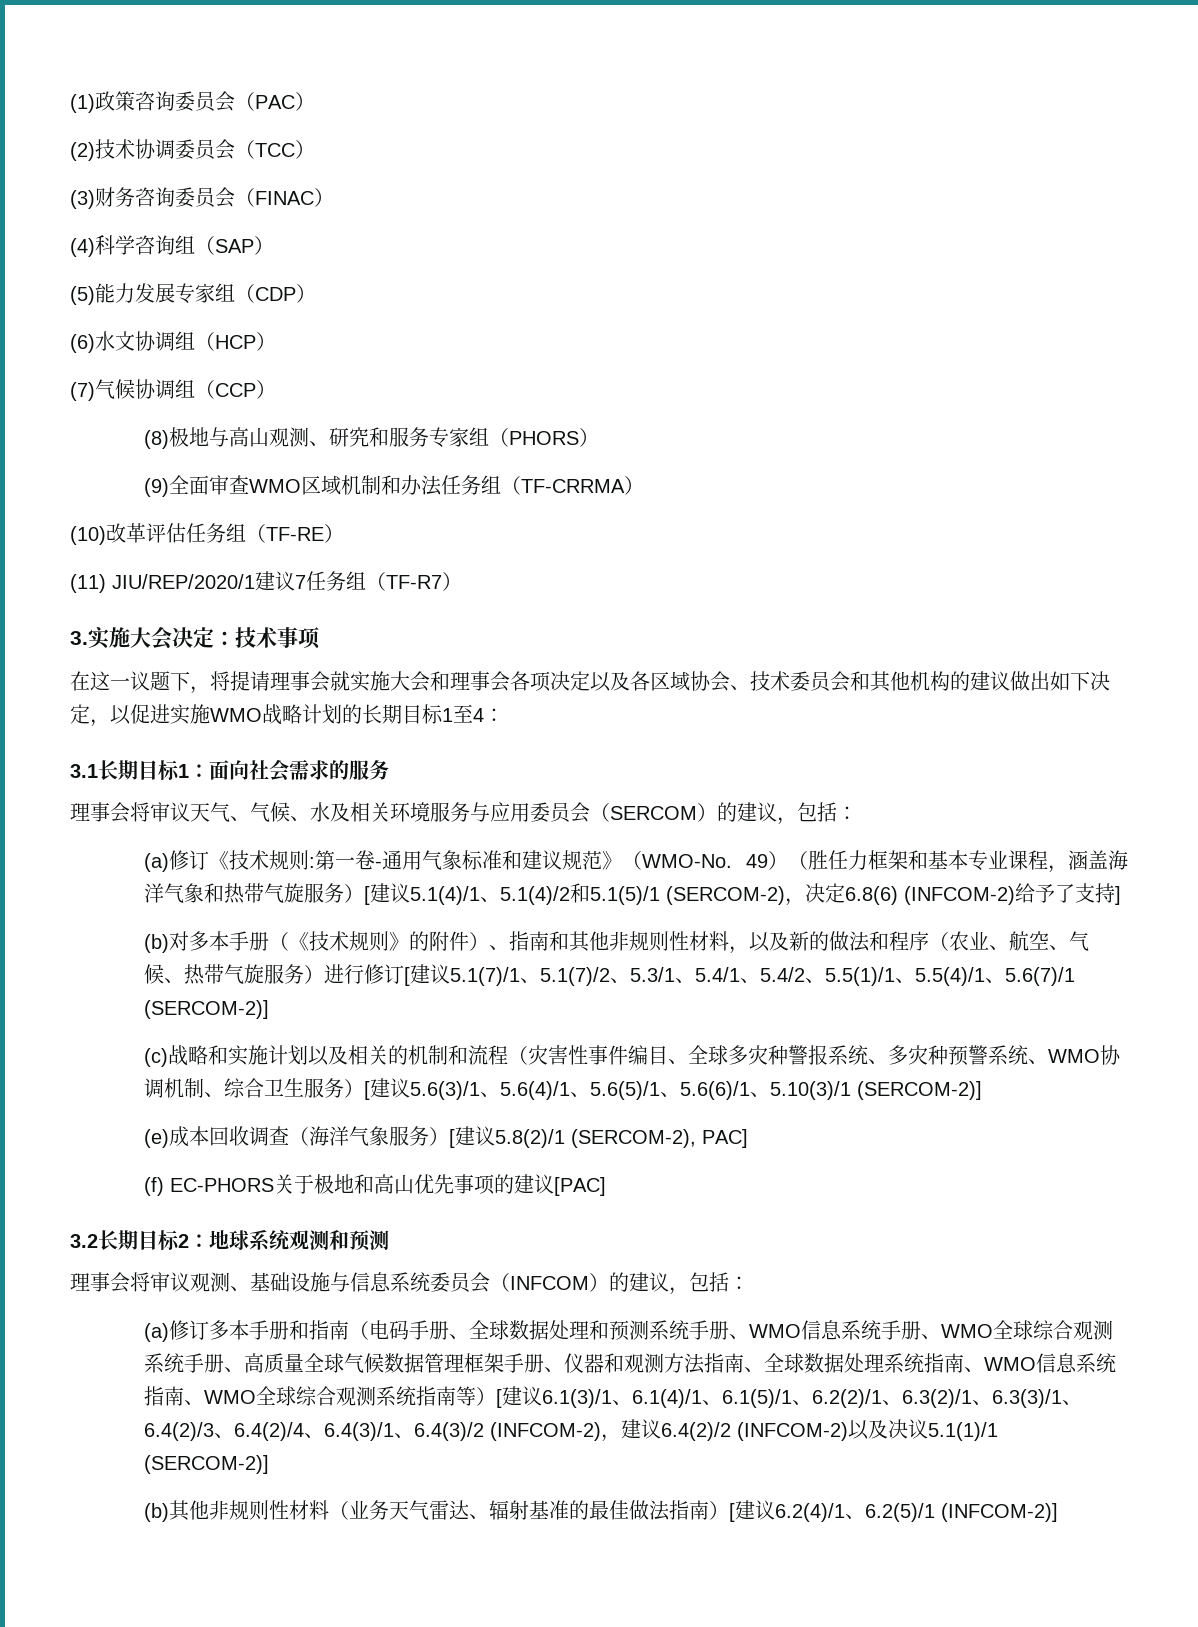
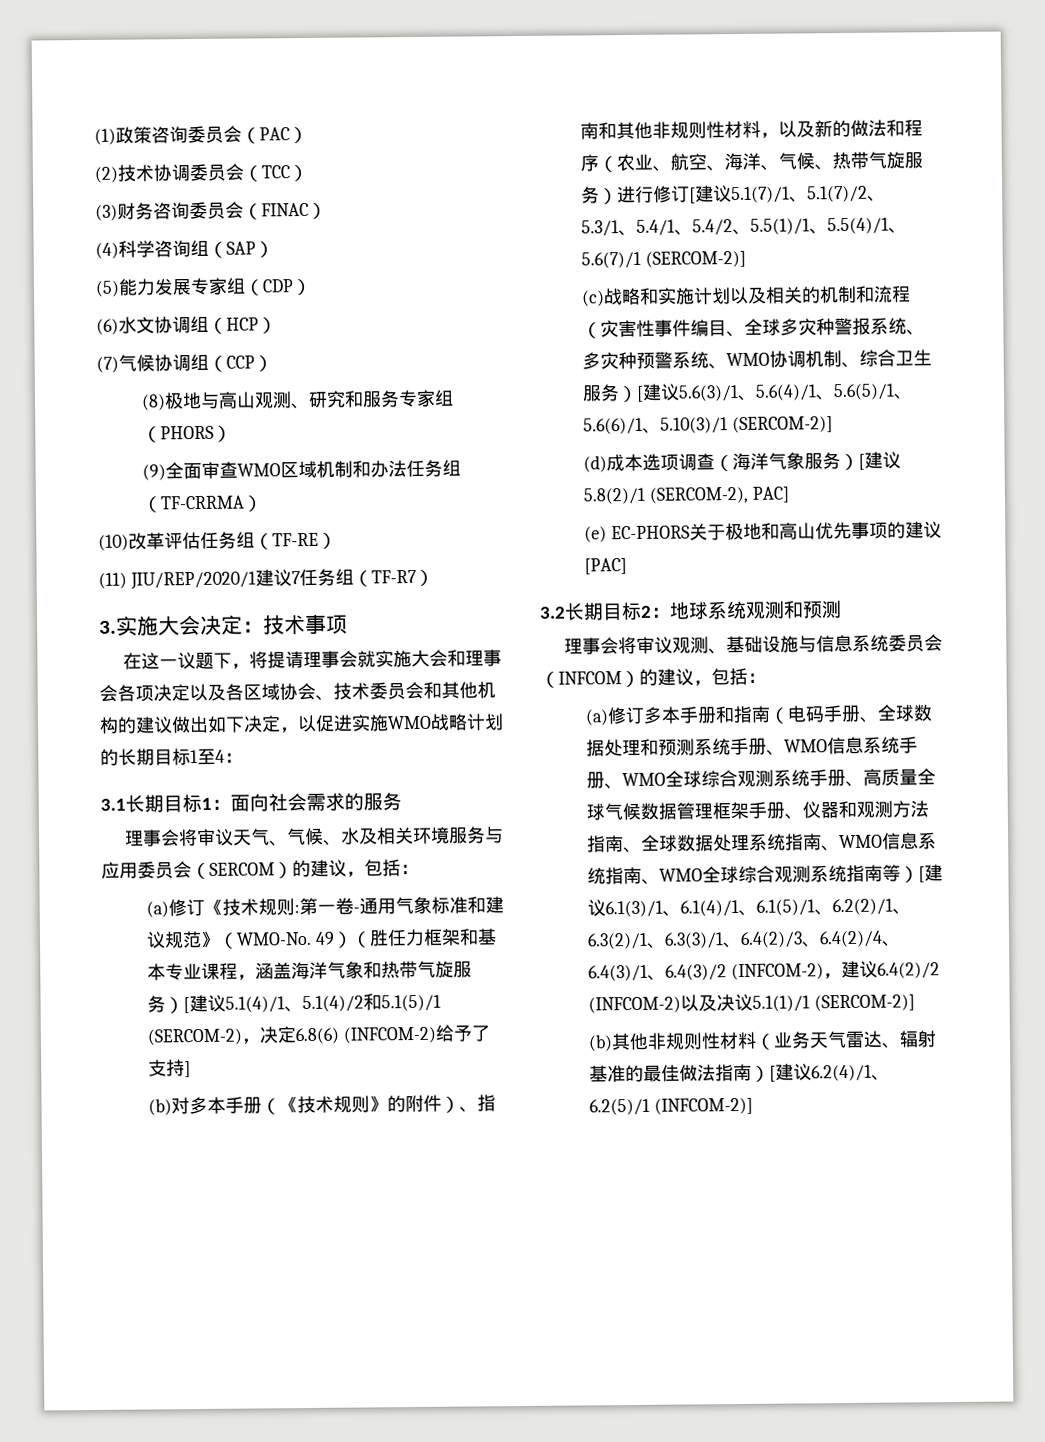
- (b)对多本手册（《技术规则》的附件）、指南和其他非规则性材料，以及新的做法和程序（农业、航空、气候、热带气旋服务）进行修订[建议5.1(7)/1、5.1(7)/2、5.3/1、5.4/1、5.4/2、5.5(1)/1、5.5(4)/1、5.6(7)/1 (SERCOM-2)]
+ (b)对多本手册（《技术规则》的附件）、指南和其他非规则性材料，以及新的做法和程序（农业、航空、海洋、气候、热带气旋服务）进行修订[建议5.1(7)/1、5.1(7)/2、5.3/1、5.4/1、5.4/2、5.5(1)/1、5.5(4)/1、5.6(7)/1 (SERCOM-2)]
- (e)成本回收调查（海洋气象服务）[建议5.8(2)/1 (SERCOM-2), PAC]
+ (d)成本选项调查（海洋气象服务）[建议5.8(2)/1 (SERCOM-2), PAC]
- (f) EC-PHORS关于极地和高山优先事项的建议[PAC]
+ (e) EC-PHORS关于极地和高山优先事项的建议[PAC]

